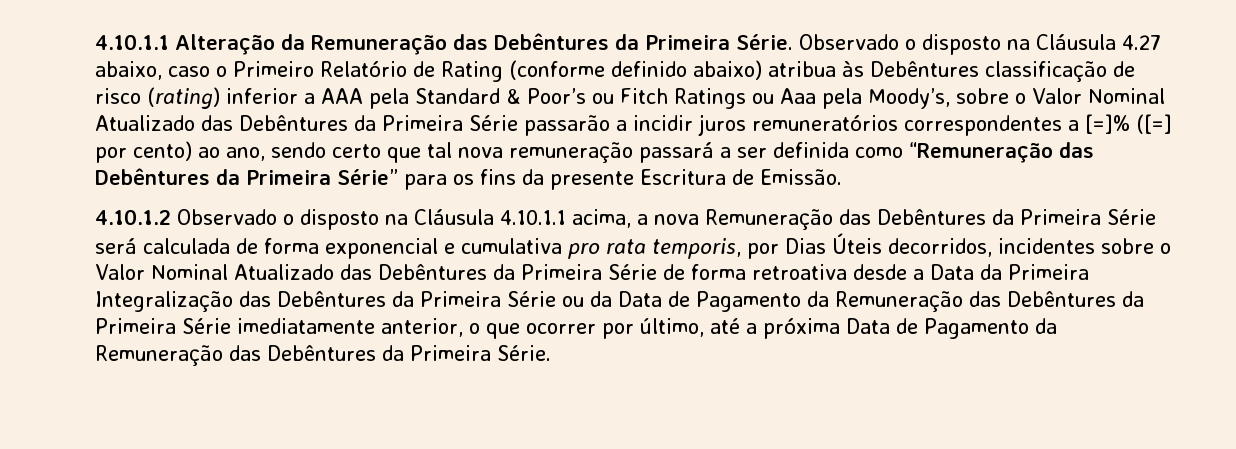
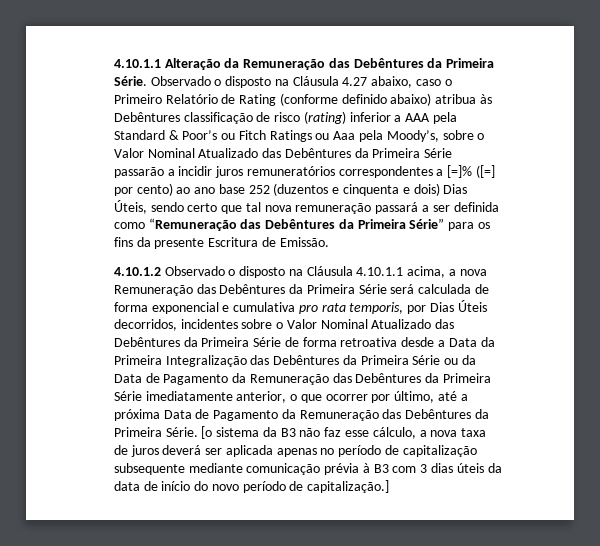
- Observado o disposto na Cláusula 4.27 abaixo, caso o Primeiro Relatório de Rating (conforme definido abaixo) atribua às Debêntures classificação de risco (rating) inferior a AAA pela Standard & Poor’s ou Fitch Ratings ou Aaa pela Moody’s, sobre o Valor Nominal Atualizado das Debêntures da Primeira Série passarão a incidir juros remuneratórios correspondentes a [=]% ([=] por cento) ao ano, sendo certo que tal nova remuneração passará a ser definida como “Remuneração das Debêntures da Primeira Série” para os fins da presente Escritura de Emissão.
+ Observado o disposto na Cláusula 4.27 abaixo, caso o Primeiro Relatório de Rating (conforme definido abaixo) atribua às Debêntures classificação de risco (rating) inferior a AAA pela Standard & Poor’s ou Fitch Ratings ou Aaa pela Moody’s, sobre o Valor Nominal Atualizado das Debêntures da Primeira Série passarão a incidir juros remuneratórios correspondentes a [=]% ([=] por cento) ao ano base 252 (duzentos e cinquenta e dois) Dias Úteis, sendo certo que tal nova remuneração passará a ser definida como “Remuneração das Debêntures da Primeira Série” para os fins da presente Escritura de Emissão.
+ [o sistema da B3 não faz esse cálculo, a nova taxa de juros deverá ser aplicada apenas no período de capitalização subsequente mediante comunicação prévia à B3 com 3 dias úteis da data de início do novo período de capitalização.]

